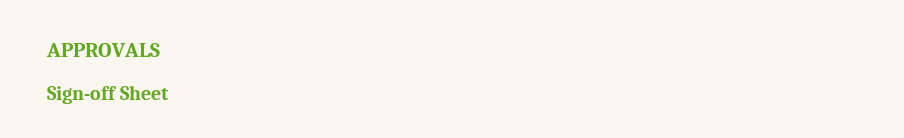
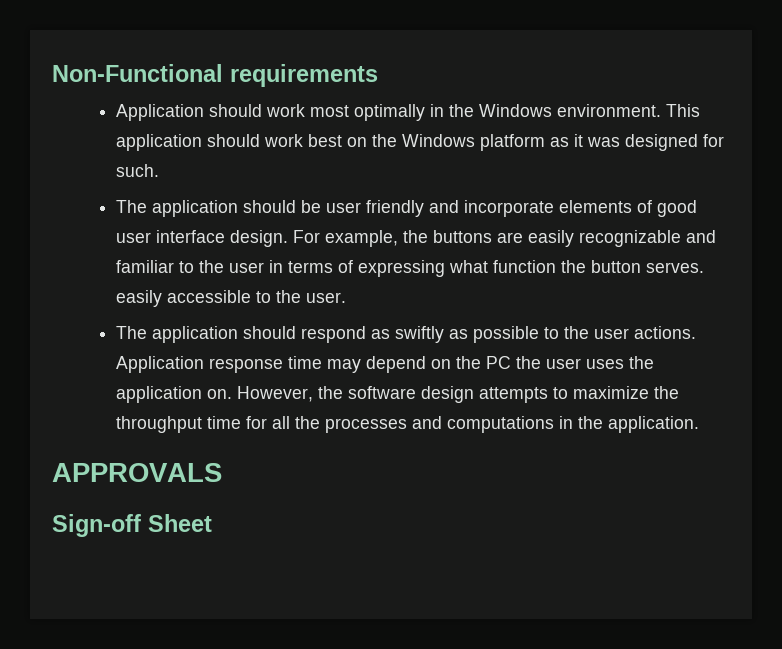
+ Non-Functional requirements
+ Application should work most optimally in the Windows environment. This application should work best on the Windows platform as it was designed for such.
+ The application should be user friendly and incorporate elements of good user interface design. For example, the buttons are easily recognizable and familiar to the user in terms of expressing what function the button serves. easily accessible to the user.
+ The application should respond as swiftly as possible to the user actions. Application response time may depend on the PC the user uses the application on. However, the software design attempts to maximize the throughput time for all the processes and computations in the application.

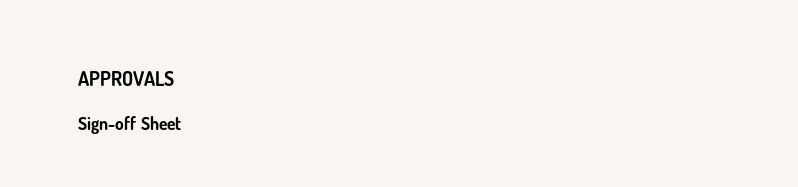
- Non-Functional requirements
- Application should work most optimally in the Windows environment. This application should work best on the Windows platform as it was designed for such.
- The application should be user friendly and incorporate elements of good user interface design. For example, the buttons are easily recognizable and familiar to the user in terms of expressing what function the button serves. easily accessible to the user.
- The application should respond as swiftly as possible to the user actions. Application response time may depend on the PC the user uses the application on. However, the software design attempts to maximize the throughput time for all the processes and computations in the application.

